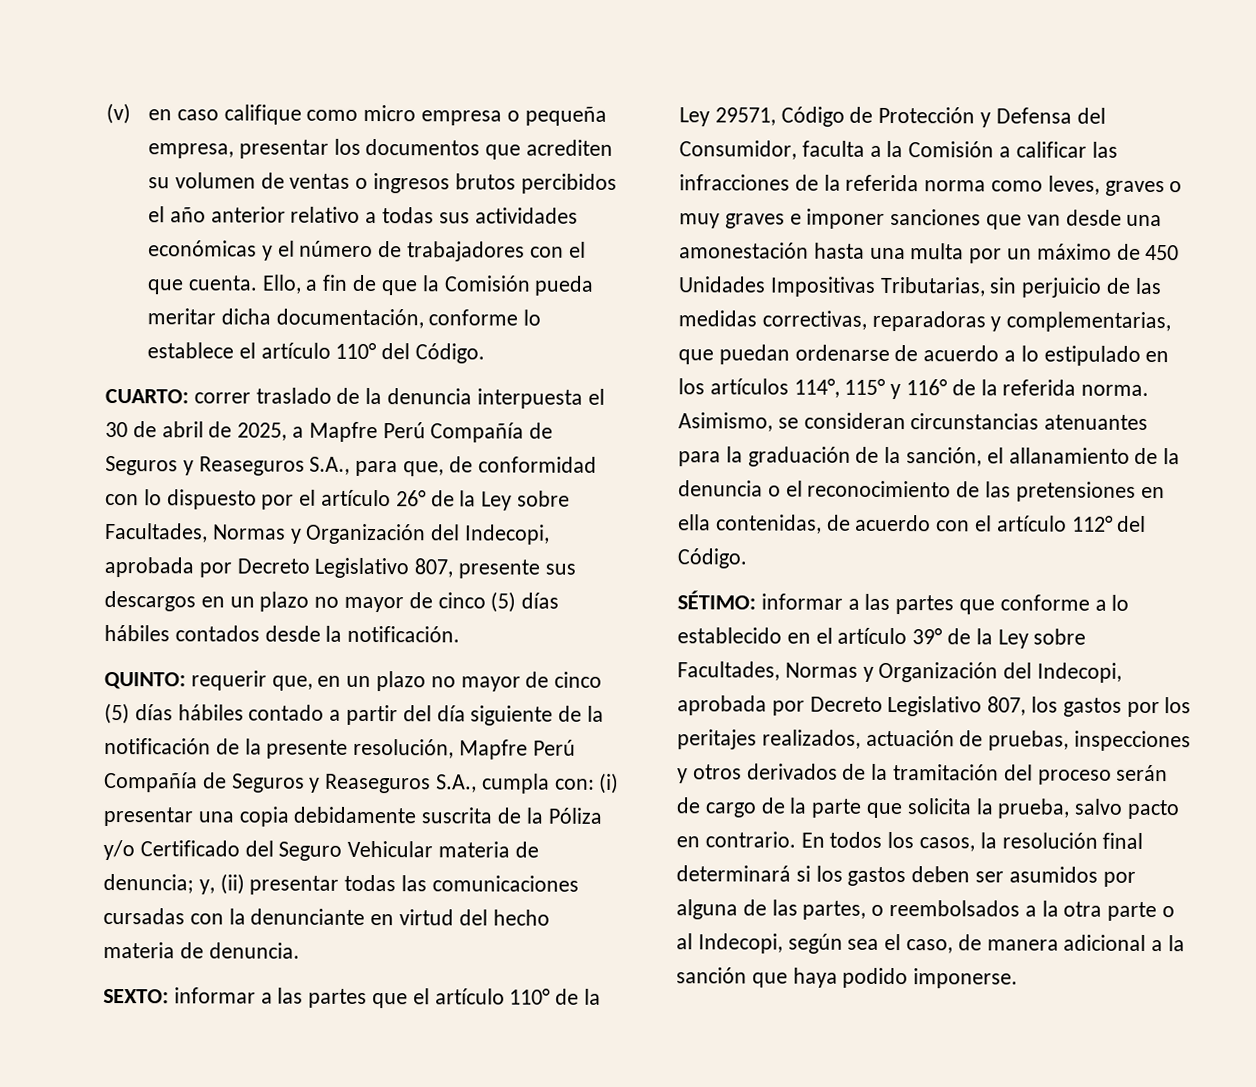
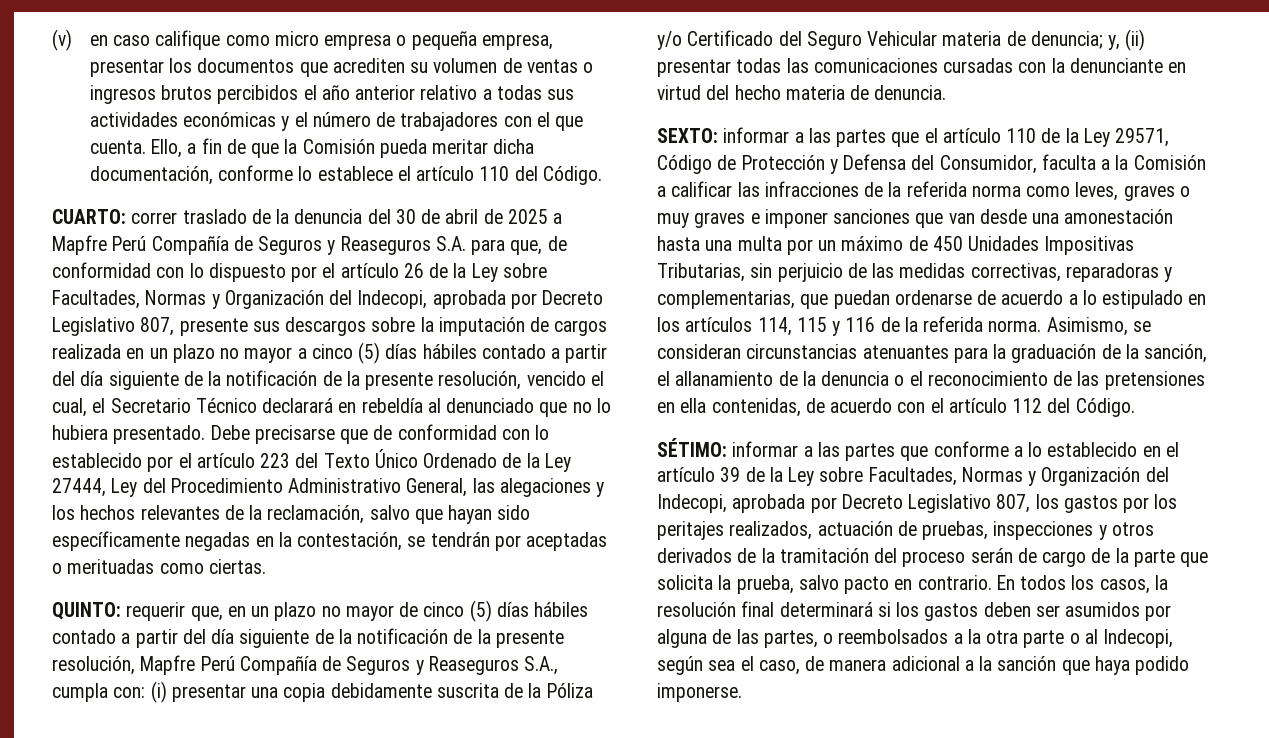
- Ello, a fin de que la Comisión pueda meritar dicha documentación, conforme lo establece el artículo 110° del Código.
+ Ello, a fin de que la Comisión pueda meritar dicha documentación, conforme lo establece el artículo 110 del Código.
- CUARTO: correr traslado de la denuncia interpuesta el 30 de abril de 2025, a Mapfre Perú Compañía de Seguros y Reaseguros S.A., para que, de conformidad con lo dispuesto por el artículo 26° de la Ley sobre Facultades, Normas y Organización del Indecopi, aprobada por Decreto Legislativo 807, presente sus descargos en un plazo no mayor de cinco (5) días hábiles contados desde la notificación.
+ CUARTO: correr traslado de la denuncia del 30 de abril de 2025 a Mapfre Perú Compañía de Seguros y Reaseguros S.A. para que, de conformidad con lo dispuesto por el artículo 26 de la Ley sobre Facultades, Normas y Organización del Indecopi, aprobada por Decreto Legislativo 807, presente sus descargos sobre la imputación de cargos realizada en un plazo no mayor a cinco (5) días hábiles contado a partir del día siguiente de la notificación de la presente resolución, vencido el cual, el Secretario Técnico declarará en rebeldía al denunciado que no lo hubiera presentado. Debe precisarse que de conformidad con lo establecido por el artículo 223 del Texto Único Ordenado de la Ley 27444, Ley del Procedimiento Administrativo General, las alegaciones y los hechos relevantes de la reclamación, salvo que hayan sido específicamente negadas en la contestación, se tendrán por aceptadas o merituadas como ciertas.
- informar a las partes que el artículo 110° de la Ley 29571, Código de Protección y Defensa del Consumidor, faculta a la Comisión a calificar las infracciones de la referida norma como leves, graves o muy graves e imponer sanciones que van desde una amonestación hasta una multa por un máximo de 450 Unidades Impositivas Tributarias, sin perjuicio de las medidas correctivas, reparadoras y complementarias, que puedan ordenarse de acuerdo a lo estipulado en los artículos 114°, 115° y 116° de la referida norma.
+ informar a las partes que el artículo 110 de la Ley 29571, Código de Protección y Defensa del Consumidor, faculta a la Comisión a calificar las infracciones de la referida norma como leves, graves o muy graves e imponer sanciones que van desde una amonestación hasta una multa por un máximo de 450 Unidades Impositivas Tributarias, sin perjuicio de las medidas correctivas, reparadoras y complementarias, que puedan ordenarse de acuerdo a lo estipulado en los artículos 114, 115 y 116 de la referida norma.
- Asimismo, se consideran circunstancias atenuantes para la graduación de la sanción, el allanamiento de la denuncia o el reconocimiento de las pretensiones en ella contenidas, de acuerdo con el artículo 112° del Código.
+ Asimismo, se consideran circunstancias atenuantes para la graduación de la sanción, el allanamiento de la denuncia o el reconocimiento de las pretensiones en ella contenidas, de acuerdo con el artículo 112 del Código.
- SÉTIMO: informar a las partes que conforme a lo establecido en el artículo 39° de la Ley sobre Facultades, Normas y Organización del Indecopi, aprobada por Decreto Legislativo 807, los gastos por los peritajes realizados, actuación de pruebas, inspecciones y otros derivados de la tramitación del proceso serán de cargo de la parte que solicita la prueba, salvo pacto en contrario.
+ SÉTIMO: informar a las partes que conforme a lo establecido en el artículo 39 de la Ley sobre Facultades, Normas y Organización del Indecopi, aprobada por Decreto Legislativo 807, los gastos por los peritajes realizados, actuación de pruebas, inspecciones y otros derivados de la tramitación del proceso serán de cargo de la parte que solicita la prueba, salvo pacto en contrario.

